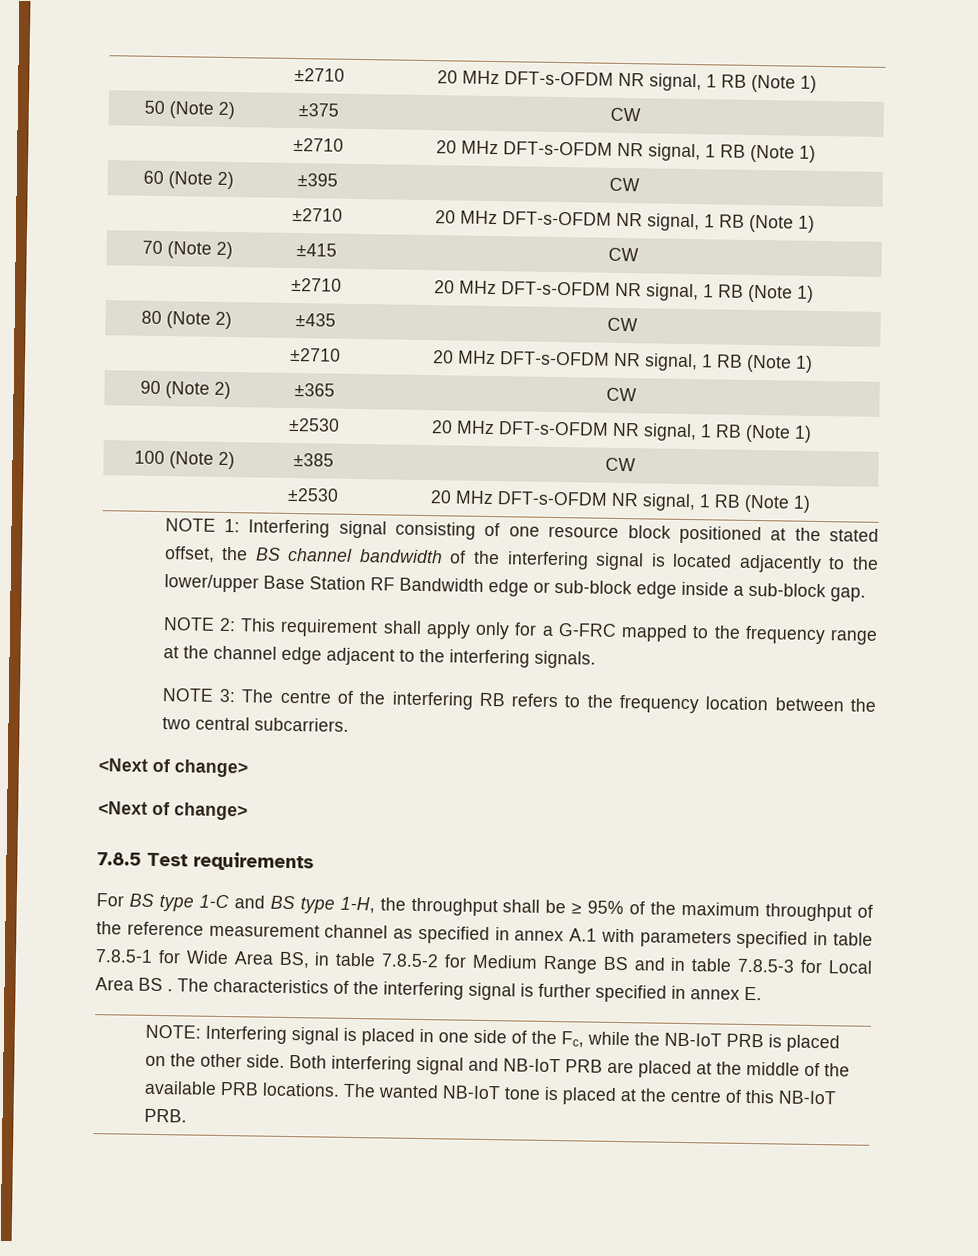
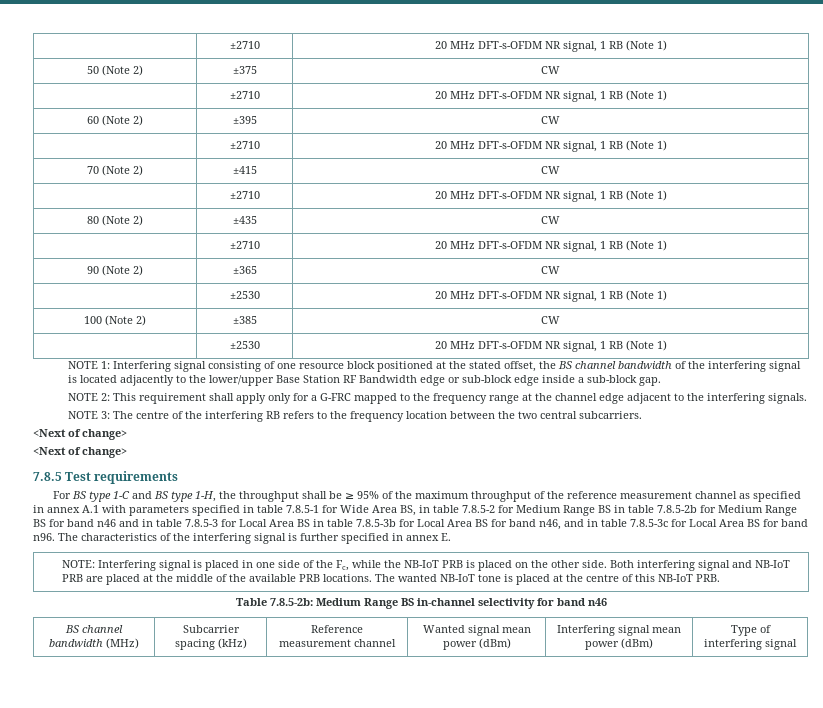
- For BS type 1-C and BS type 1-H, the throughput shall be ≥ 95% of the maximum throughput of the reference measurement channel as specified in annex A.1 with parameters specified in table 7.8.5-1 for Wide Area BS, in table 7.8.5-2 for Medium Range BS and in table 7.8.5-3 for Local Area BS .
+ For BS type 1-C and BS type 1-H, the throughput shall be ≥ 95% of the maximum throughput of the reference measurement channel as specified in annex A.1 with parameters specified in table 7.8.5-1 for Wide Area BS, in table 7.8.5-2 for Medium Range BS in table 7.8.5-2b for Medium Range BS for band n46 and in table 7.8.5-3 for Local Area BS in table 7.8.5-3b for Local Area BS for band n46, and in table 7.8.5-3c for Local Area BS for band n96.
+ Table 7.8.5-2b: Medium Range BS in-channel selectivity for band n46
+ BS channel bandwidth (MHz) | Subcarrier spacing (kHz) | Reference measurement channel | Wanted signal mean power (dBm) | Interfering signal mean power (dBm) | Type of interfering signal

